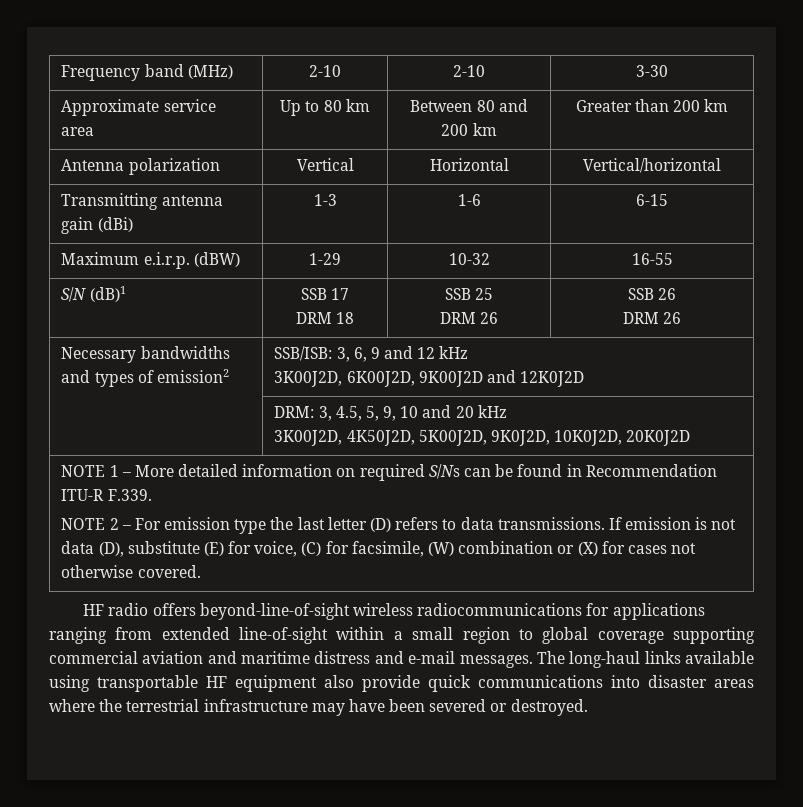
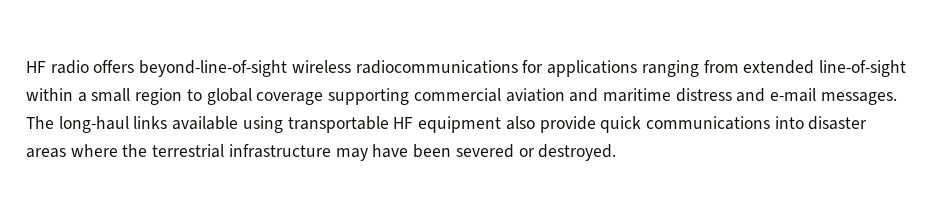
- Frequency band (MHz) | 2-10 | 2-10 | 3-30
- Approximate service area | Up to 80 km | Between 80 and 200 km | Greater than 200 km
- Antenna polarization | Vertical | Horizontal | Vertical/horizontal
- Transmitting antenna gain (dBi) | 1-3 | 1-6 | 6-15
- Maximum e.i.r.p. (dBW) | 1-29 | 10-32 | 16-55
- S/N (dB)1 | SSB 17
- DRM 18 | SSB 25
- DRM 26 | SSB 26
- DRM 26
- Necessary bandwidths and types of emission2 | SSB/ISB: 3, 6, 9 and 12 kHz
- 3K00J2D, 6K00J2D, 9K00J2D and 12K0J2D
- | DRM: 3, 4.5, 5, 9, 10 and 20 kHz
- 3K00J2D, 4K50J2D, 5K00J2D, 9K0J2D, 10K0J2D, 20K0J2D
- NOTE 1 – More detailed information on required S/Ns can be found in Recommendation ITU-R F.339.
- NOTE 2 – For emission type the last letter (D) refers to data transmissions. If emission is not data (D), substitute (E) for voice, (C) for facsimile, (W) combination or (X) for cases not otherwise covered.

